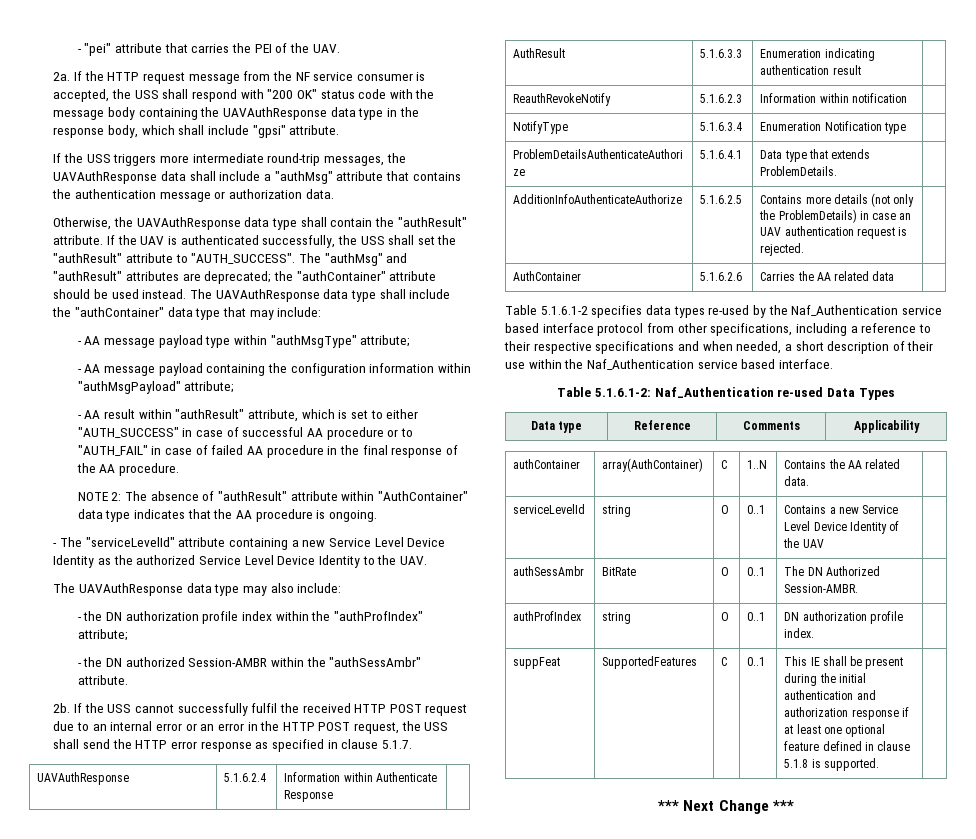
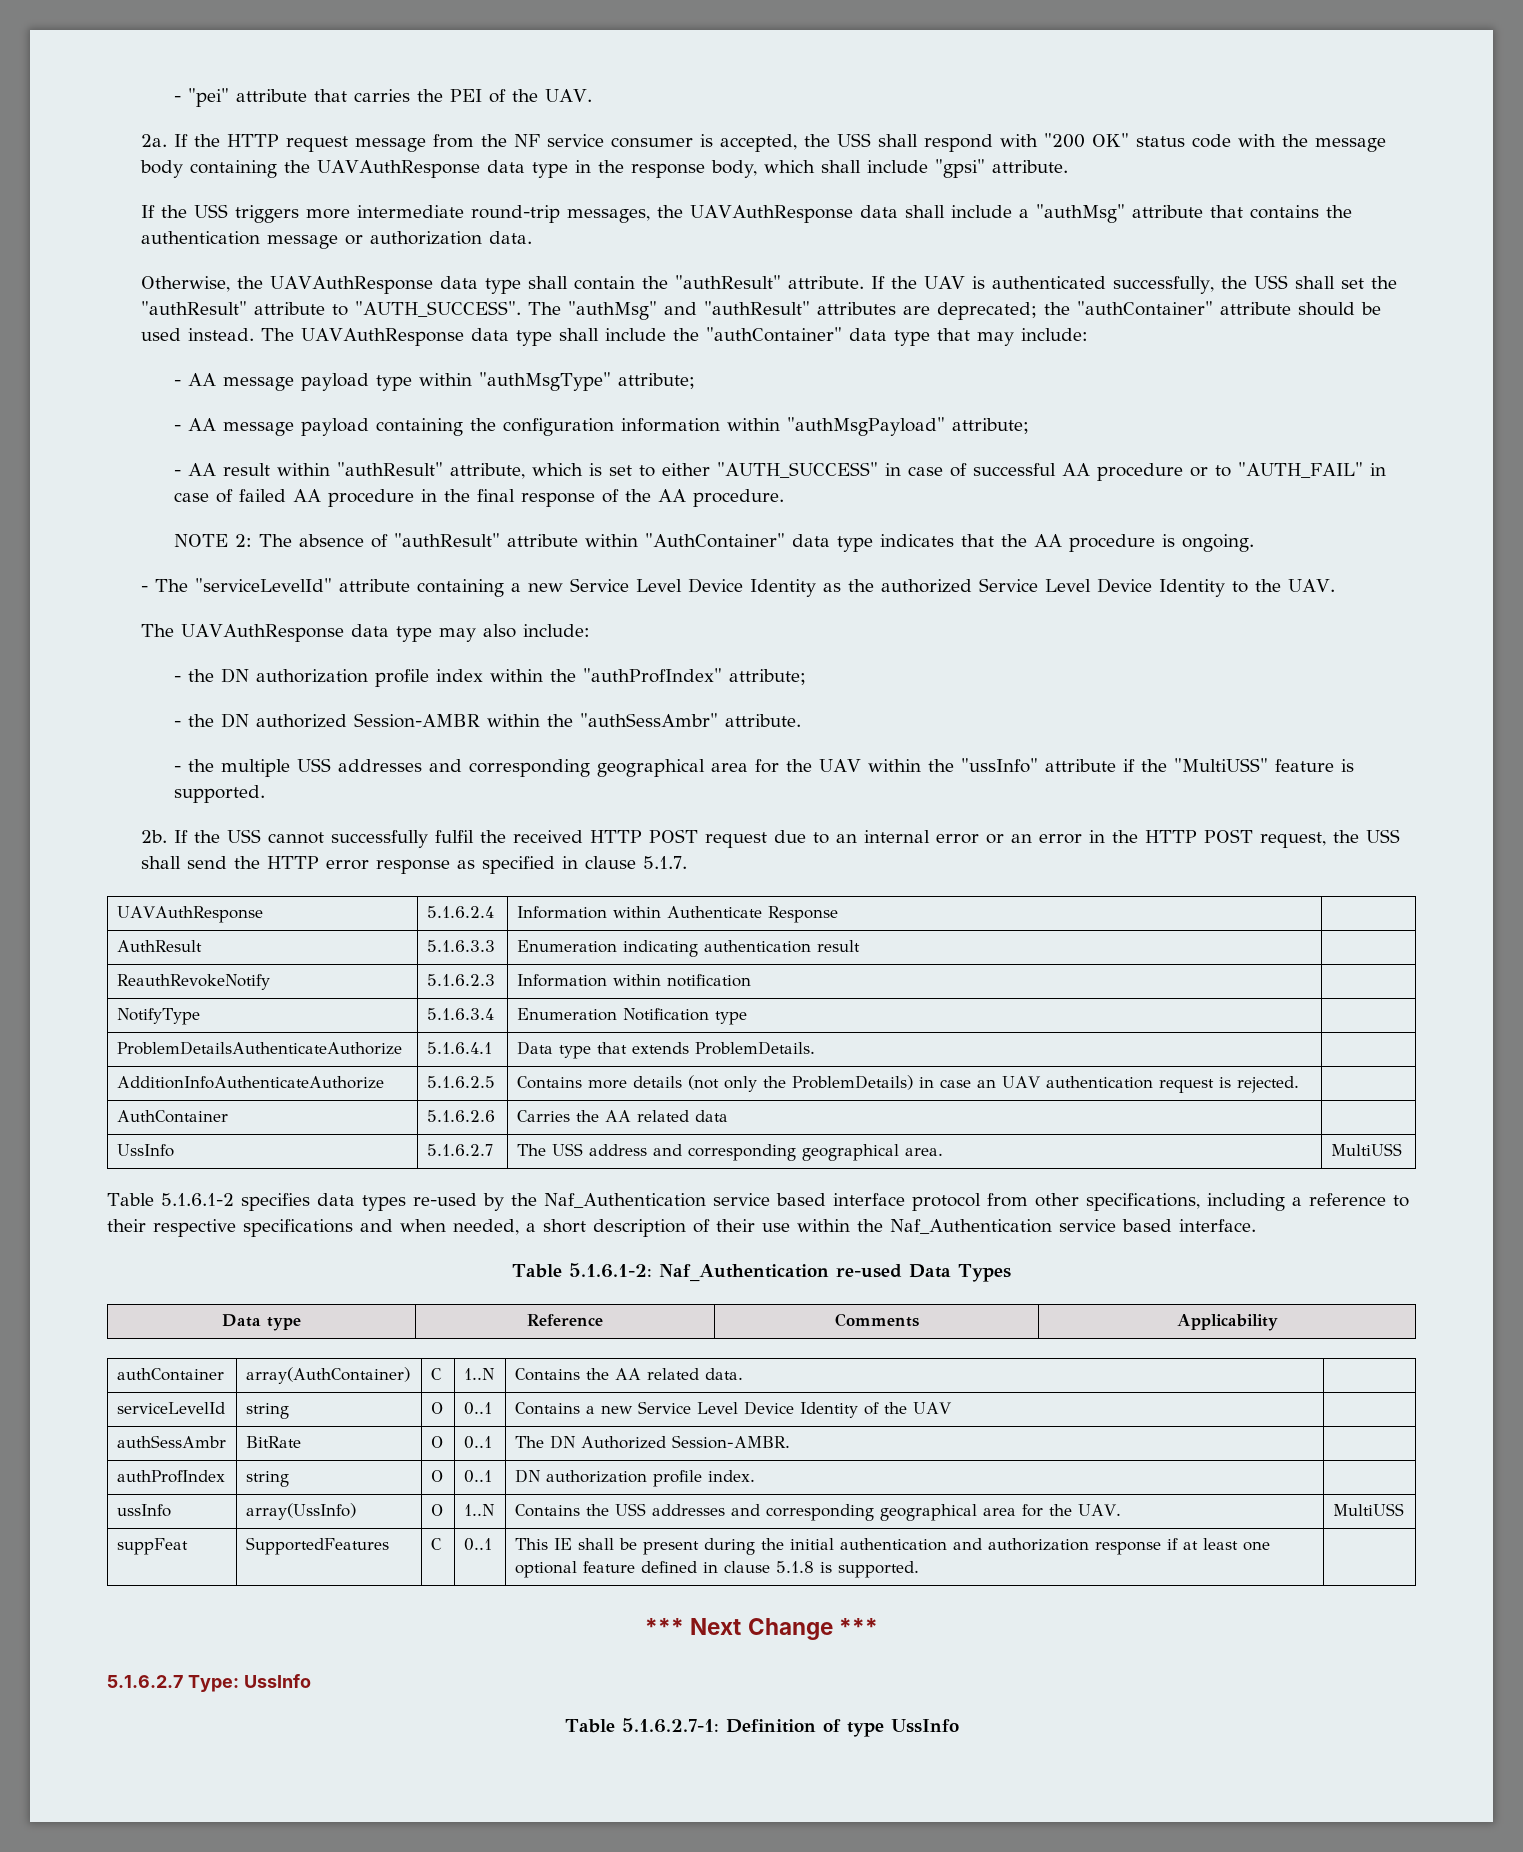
+ - the multiple USS addresses and corresponding geographical area for the UAV within the "ussInfo" attribute if the "MultiUSS" feature is supported.
+ UssInfo | 5.1.6.2.7 | The USS address and corresponding geographical area. | MultiUSS
+ ussInfo | array(UssInfo) | O | 1..N | Contains the USS addresses and corresponding geographical area for the UAV. | MultiUSS
+ 5.1.6.2.7 Type: UssInfo
+ Table 5.1.6.2.7-1: Definition of type UssInfo

